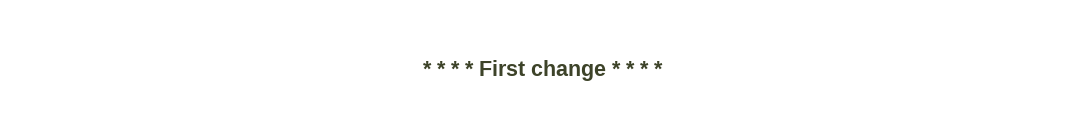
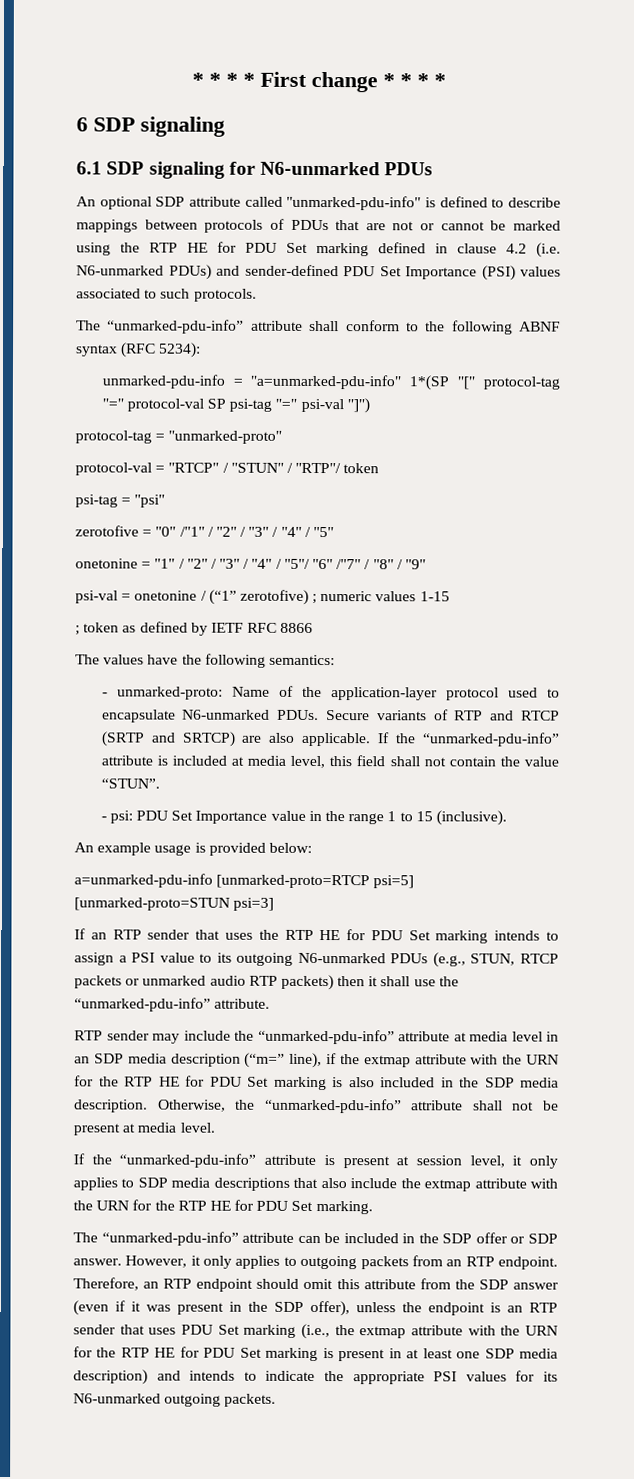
+ 6 SDP signaling
+ 6.1 SDP signaling for N6-unmarked PDUs
+ An optional SDP attribute called "unmarked-pdu-info" is defined to describe mappings between protocols of PDUs that are not or cannot be marked using the RTP HE for PDU Set marking defined in clause 4.2 (i.e. N6-unmarked PDUs) and sender-defined PDU Set Importance (PSI) values associated to such protocols.
+ The “unmarked-pdu-info” attribute shall conform to the following ABNF syntax (RFC 5234):
+ unmarked-pdu-info = "a=unmarked-pdu-info" 1*(SP "[" protocol-tag "=" protocol-val SP psi-tag "=" psi-val "]")
+ protocol-tag = "unmarked-proto"
+ protocol-val = "RTCP" / "STUN" / "RTP"/ token
+ psi-tag = "psi"
+ zerotofive = "0" /"1" / "2" / "3" / "4" / "5"
+ onetonine = "1" / "2" / "3" / "4" / "5"/ "6" /"7" / "8" / "9"
+ psi-val = onetonine / (“1” zerotofive) ; numeric values 1-15
+ ; token as defined by IETF RFC 8866
+ The values have the following semantics:
+ - unmarked-proto: Name of the application-layer protocol used to encapsulate N6-unmarked PDUs. Secure variants of RTP and RTCP (SRTP and SRTCP) are also applicable. If the “unmarked-pdu-info” attribute is included at media level, this field shall not contain the value “STUN”.
+ - psi: PDU Set Importance value in the range 1 to 15 (inclusive).
+ An example usage is provided below:
+ a=unmarked-pdu-info [unmarked-proto=RTCP psi=5] [unmarked-proto=STUN psi=3]
+ If an RTP sender that uses the RTP HE for PDU Set marking intends to assign a PSI value to its outgoing N6-unmarked PDUs (e.g., STUN, RTCP packets or unmarked audio RTP packets) then it shall use the “unmarked-pdu-info” attribute.
+ RTP sender may include the “unmarked-pdu-info” attribute at media level in an SDP media description (“m=” line), if the extmap attribute with the URN for the RTP HE for PDU Set marking is also included in the SDP media description. Otherwise, the “unmarked-pdu-info” attribute shall not be present at media level.
+ If the “unmarked-pdu-info” attribute is present at session level, it only applies to SDP media descriptions that also include the extmap attribute with the URN for the RTP HE for PDU Set marking.
+ The “unmarked-pdu-info” attribute can be included in the SDP offer or SDP answer. However, it only applies to outgoing packets from an RTP endpoint. Therefore, an RTP endpoint should omit this attribute from the SDP answer (even if it was present in the SDP offer), unless the endpoint is an RTP sender that uses PDU Set marking (i.e., the extmap attribute with the URN for the RTP HE for PDU Set marking is present in at least one SDP media description) and intends to indicate the appropriate PSI values for its N6-unmarked outgoing packets.

